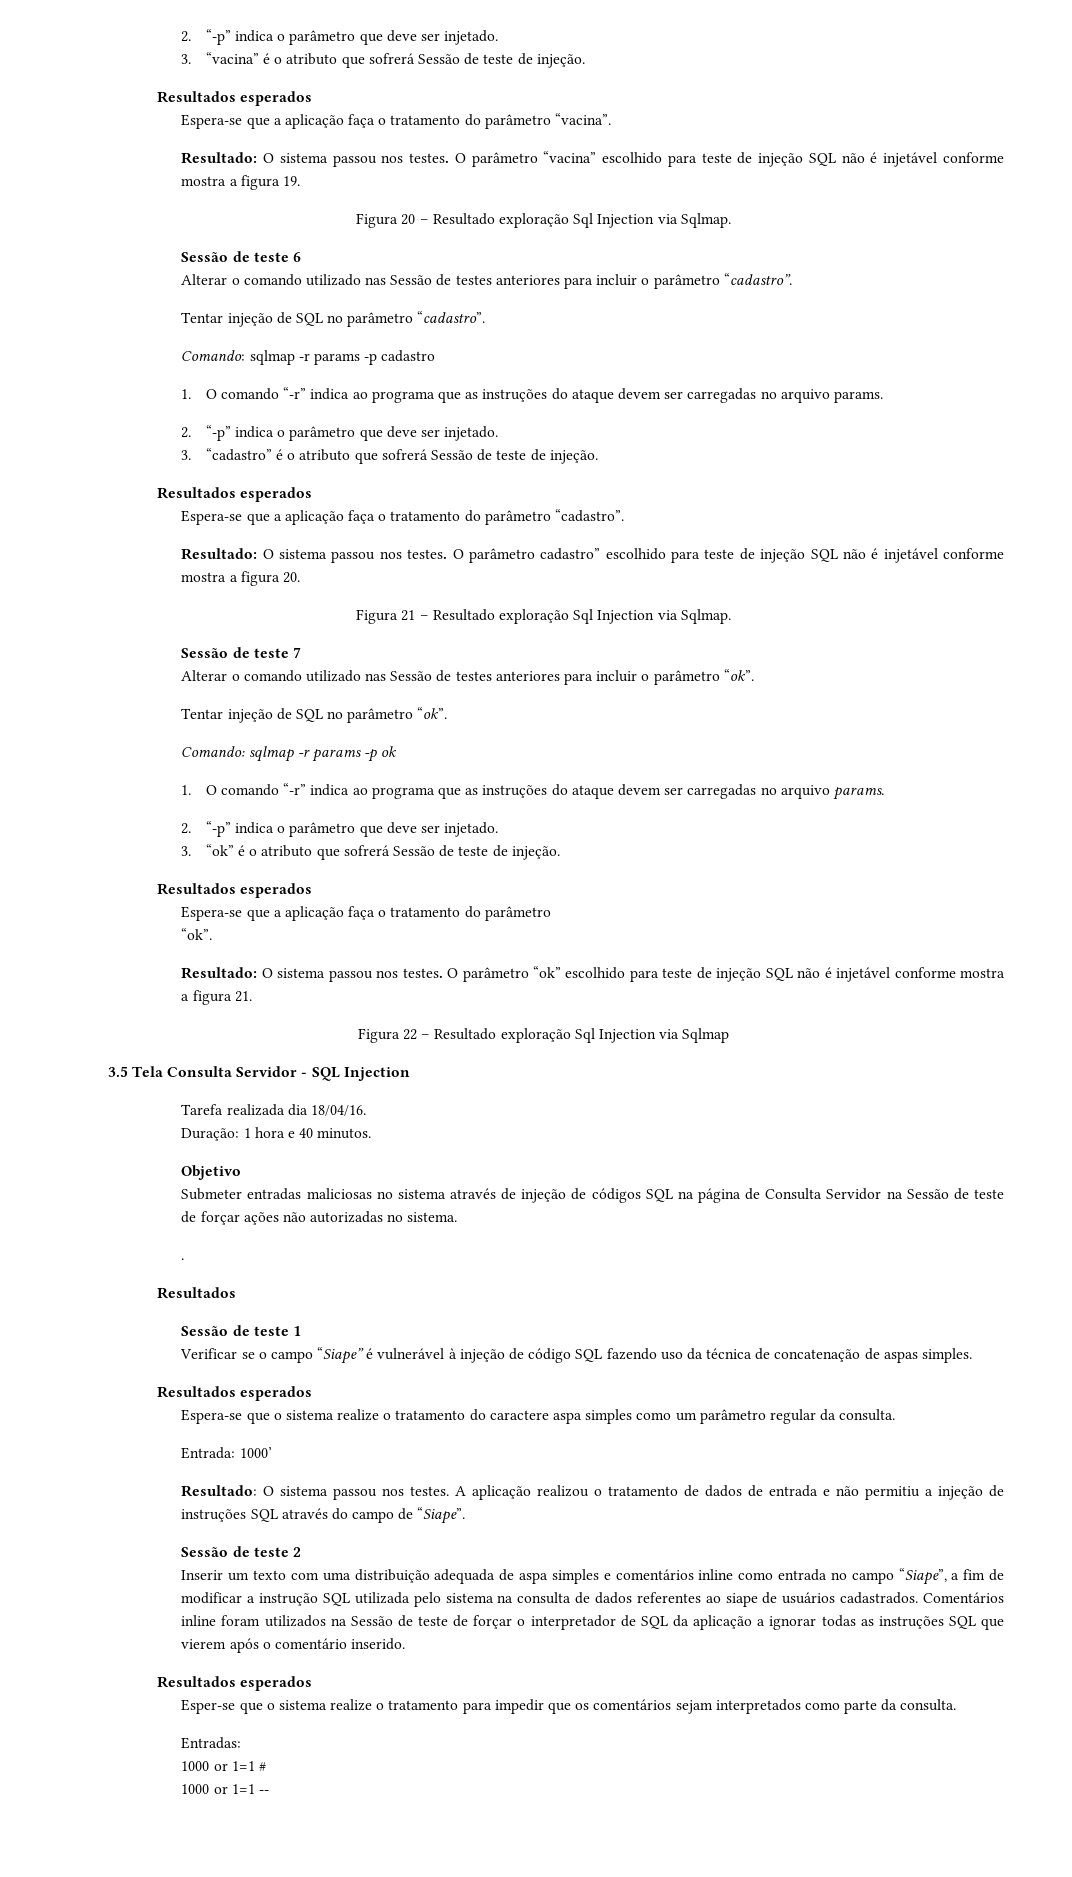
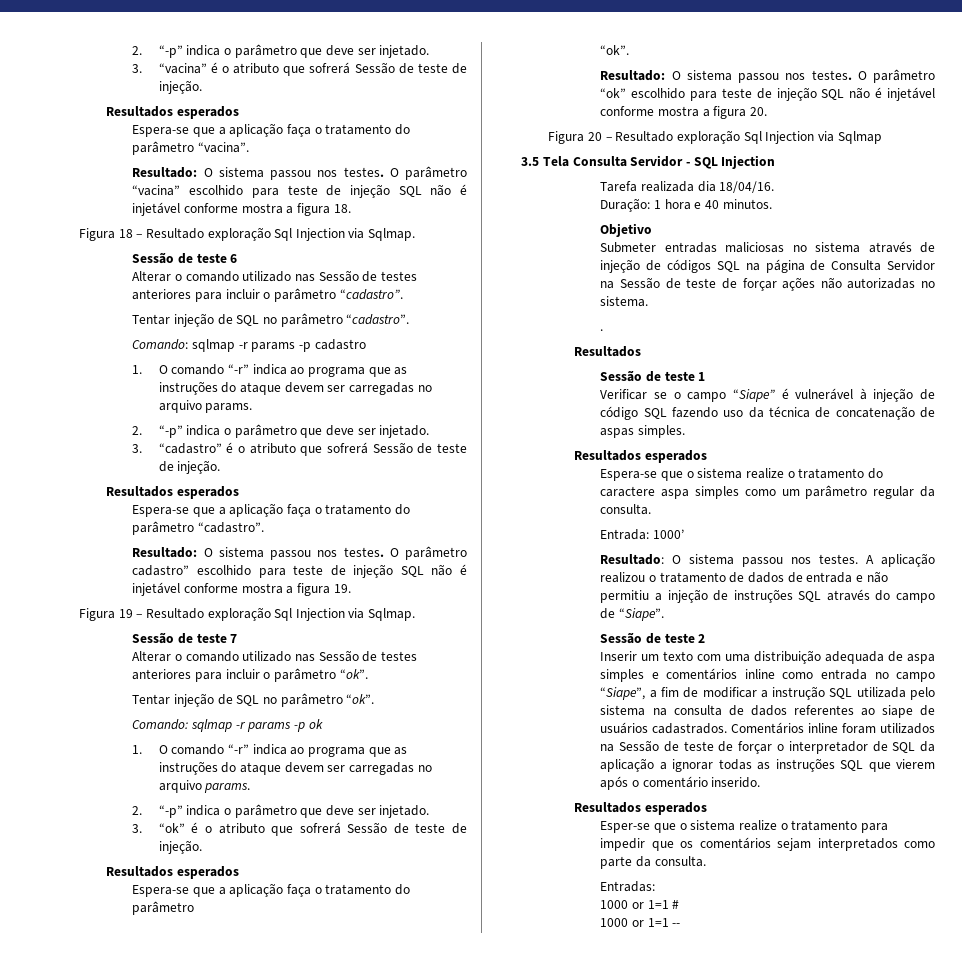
- O parâmetro “vacina” escolhido para teste de injeção SQL não é injetável conforme mostra a figura 19.
- Figura 20 – Resultado exploração Sql Injection via Sqlmap.
+ O parâmetro “vacina” escolhido para teste de injeção SQL não é injetável conforme mostra a figura 18.
+ Figura 18 – Resultado exploração Sql Injection via Sqlmap.
- O parâmetro cadastro” escolhido para teste de injeção SQL não é injetável conforme mostra a figura 20.
- Figura 21 – Resultado exploração Sql Injection via Sqlmap.
+ O parâmetro cadastro” escolhido para teste de injeção SQL não é injetável conforme mostra a figura 19.
+ Figura 19 – Resultado exploração Sql Injection via Sqlmap.
- O parâmetro “ok” escolhido para teste de injeção SQL não é injetável conforme mostra a figura 21.
- Figura 22 – Resultado exploração Sql Injection via Sqlmap
+ O parâmetro “ok” escolhido para teste de injeção SQL não é injetável conforme mostra a figura 20.
+ Figura 20 – Resultado exploração Sql Injection via Sqlmap

